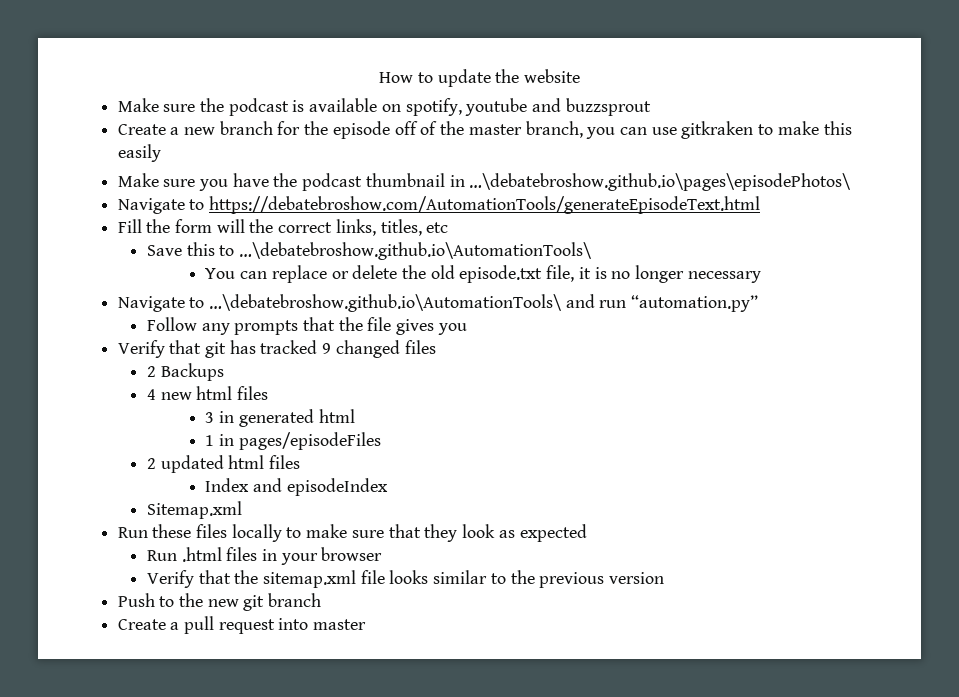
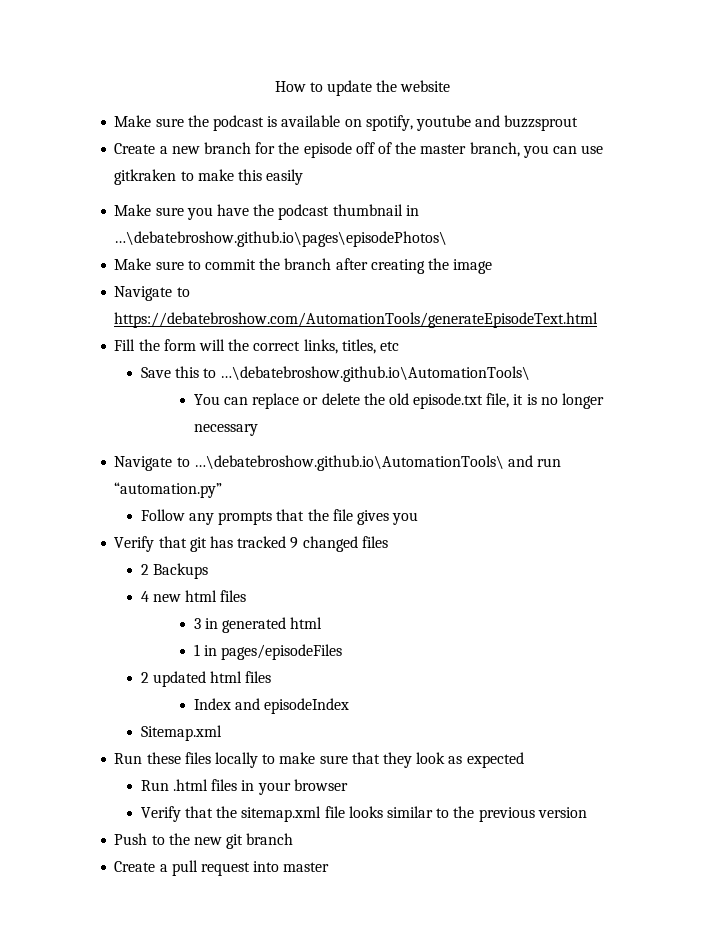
+ Make sure to commit the branch after creating the image

